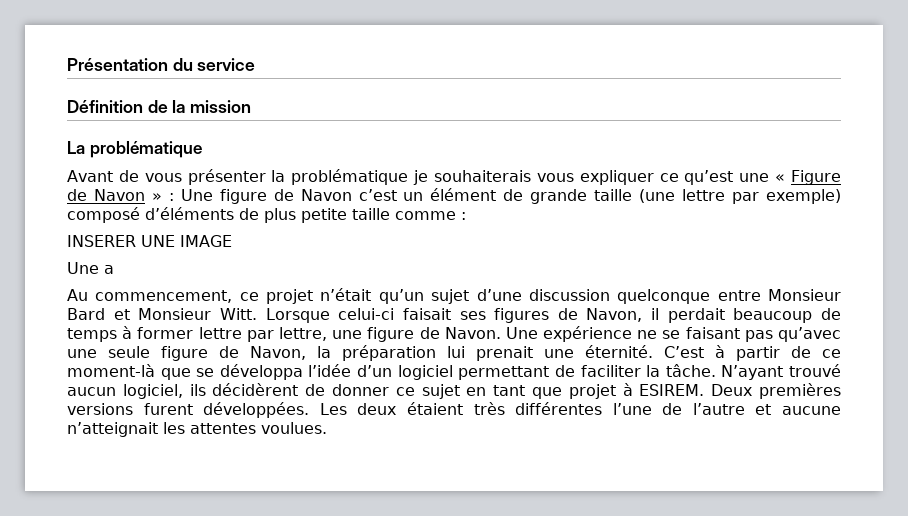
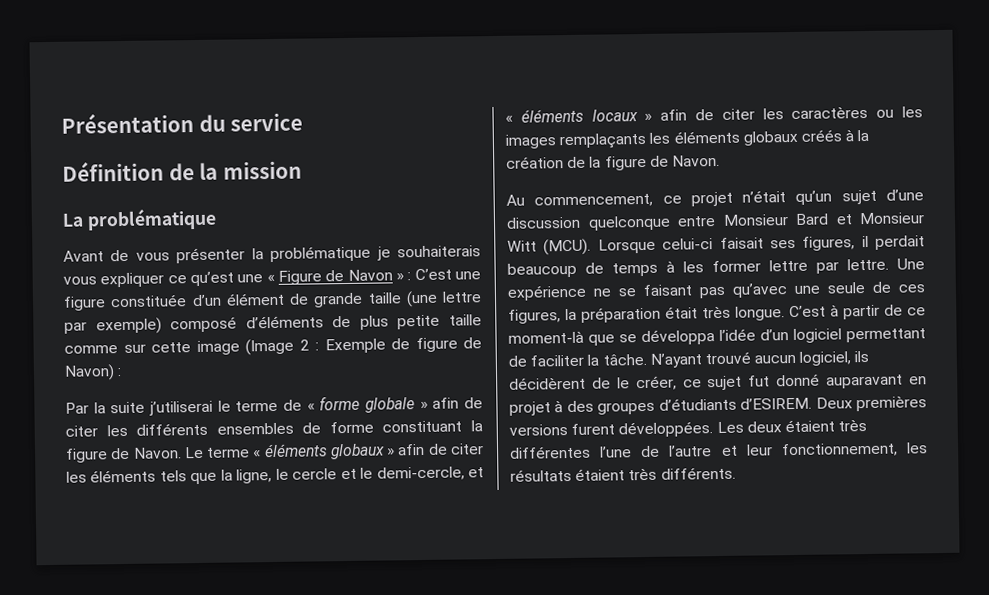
- Avant de vous présenter la problématique je souhaiterais vous expliquer ce qu’est une « Figure de Navon » : Une figure de Navon c’est un élément de grande taille (une lettre par exemple) composé d’éléments de plus petite taille comme :
- INSERER UNE IMAGE
- Une a
+ Avant de vous présenter la problématique je souhaiterais vous expliquer ce qu’est une « Figure de Navon » : C’est une figure constituée d’un élément de grande taille (une lettre par exemple) composé d’éléments de plus petite taille comme sur cette image (Image 2 : Exemple de figure de Navon) :
+ Par la suite j’utiliserai le terme de « forme globale » afin de citer les différents ensembles de forme constituant la figure de Navon. Le terme « éléments globaux » afin de citer les éléments tels que la ligne, le cercle et le demi-cercle, et « éléments locaux » afin de citer les caractères ou les images remplaçants les éléments globaux créés à la création de la figure de Navon.
- Au commencement, ce projet n’était qu’un sujet d’une discussion quelconque entre Monsieur Bard et Monsieur Witt.
+ Au commencement, ce projet n’était qu’un sujet d’une discussion quelconque entre Monsieur Bard et Monsieur Witt (MCU).
- Lorsque celui-ci faisait ses figures de Navon, il perdait beaucoup de temps à former lettre par lettre, une figure de Navon.
+ Lorsque celui-ci faisait ses figures, il perdait beaucoup de temps à les former lettre par lettre.
- Une expérience ne se faisant pas qu’avec une seule figure de Navon, la préparation lui prenait une éternité.
+ Une expérience ne se faisant pas qu’avec une seule de ces figures, la préparation était très longue.
- N’ayant trouvé aucun logiciel, ils décidèrent de donner ce sujet en tant que projet à ESIREM.
+ N’ayant trouvé aucun logiciel, ils décidèrent de le créer, ce sujet fut donné auparavant en projet à des groupes d’étudiants d’ESIREM.
- Les deux étaient très différentes l’une de l’autre et aucune n’atteignait les attentes voulues.
+ Les deux étaient très différentes l’une de l’autre et leur fonctionnement, les résultats étaient très différents.

